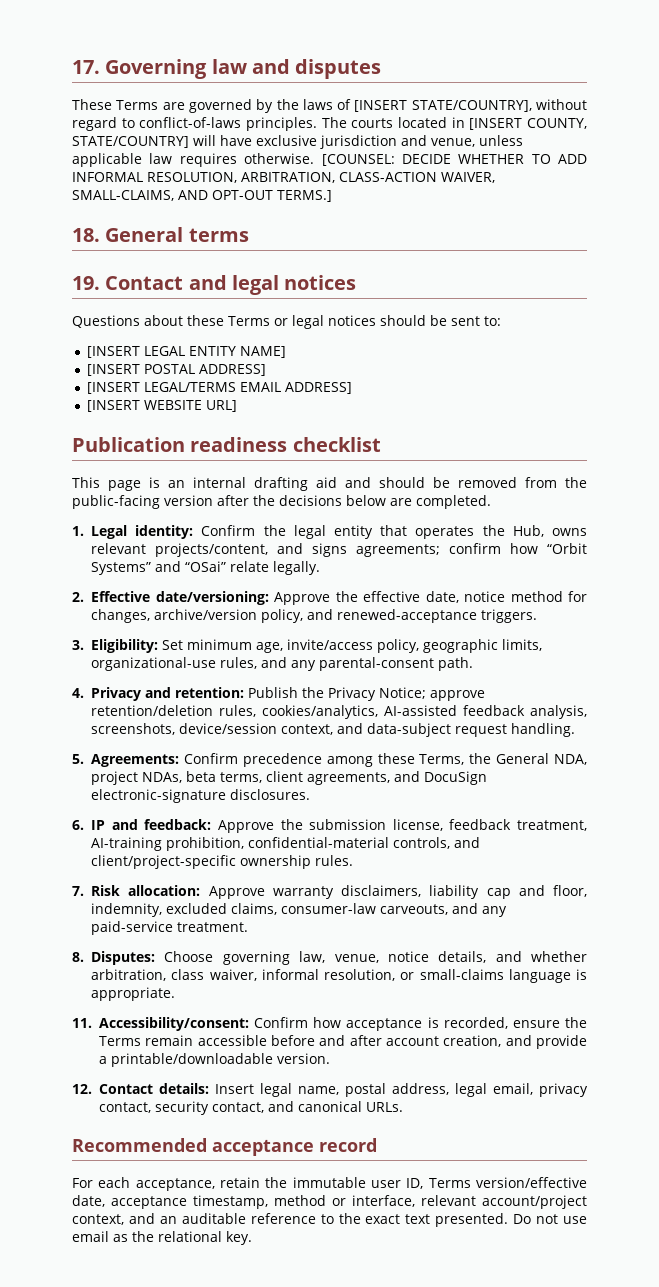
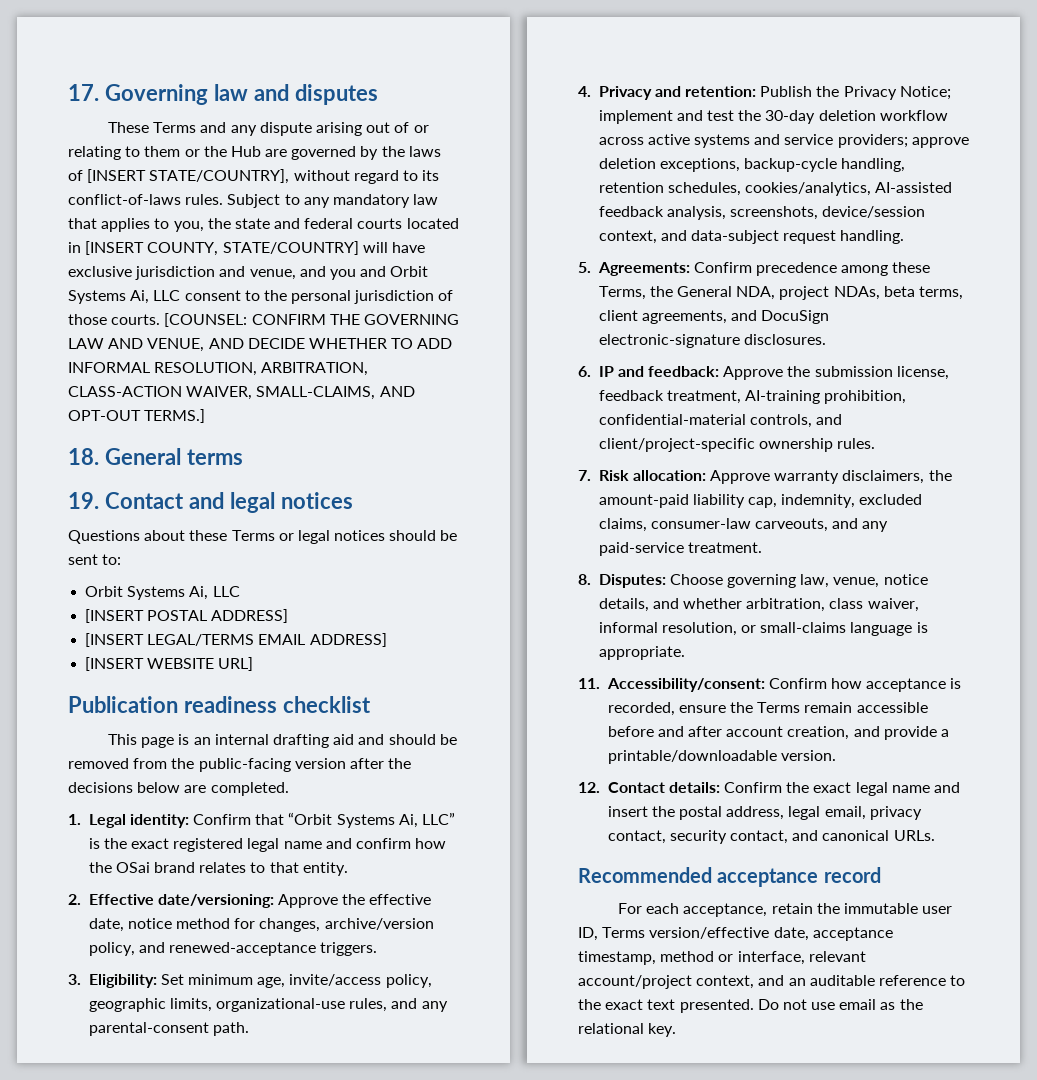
- These Terms are governed by the laws of [INSERT STATE/COUNTRY], without regard to conflict-of-laws principles. The courts located in [INSERT COUNTY, STATE/COUNTRY] will have exclusive jurisdiction and venue, unless applicable law requires otherwise. [COUNSEL: DECIDE WHETHER TO ADD INFORMAL RESOLUTION, ARBITRATION, CLASS-ACTION WAIVER, SMALL-CLAIMS, AND OPT-OUT TERMS.]
+ These Terms and any dispute arising out of or relating to them or the Hub are governed by the laws of [INSERT STATE/COUNTRY], without regard to its conflict-of-laws rules. Subject to any mandatory law that applies to you, the state and federal courts located in [INSERT COUNTY, STATE/COUNTRY] will have exclusive jurisdiction and venue, and you and Orbit Systems Ai, LLC consent to the personal jurisdiction of those courts. [COUNSEL: CONFIRM THE GOVERNING LAW AND VENUE, AND DECIDE WHETHER TO ADD INFORMAL RESOLUTION, ARBITRATION, CLASS-ACTION WAIVER, SMALL-CLAIMS, AND OPT-OUT TERMS.]
  Questions about these Terms or legal notices should be sent to:
- [INSERT LEGAL ENTITY NAME]
+ Orbit Systems Ai, LLC
- 1. Legal identity: Confirm the legal entity that operates the Hub, owns relevant projects/content, and signs agreements; confirm how “Orbit Systems” and “OSai” relate legally.
+ 1. Legal identity: Confirm that “Orbit Systems Ai, LLC” is the exact registered legal name and confirm how the OSai brand relates to that entity.
- 4. Privacy and retention: Publish the Privacy Notice; approve retention/deletion rules, cookies/analytics, AI-assisted feedback analysis, screenshots, device/session context, and data-subject request handling.
+ 4. Privacy and retention: Publish the Privacy Notice; implement and test the 30-day deletion workflow across active systems and service providers; approve deletion exceptions, backup-cycle handling, retention schedules, cookies/analytics, AI-assisted feedback analysis, screenshots, device/session context, and data-subject request handling.
- 7. Risk allocation: Approve warranty disclaimers, liability cap and floor, indemnity, excluded claims, consumer-law carveouts, and any paid-service treatment.
+ 7. Risk allocation: Approve warranty disclaimers, the amount-paid liability cap, indemnity, excluded claims, consumer-law carveouts, and any paid-service treatment.
- 12. Contact details: Insert legal name, postal address, legal email, privacy contact, security contact, and canonical URLs.
+ 12. Contact details: Confirm the exact legal name and insert the postal address, legal email, privacy contact, security contact, and canonical URLs.

